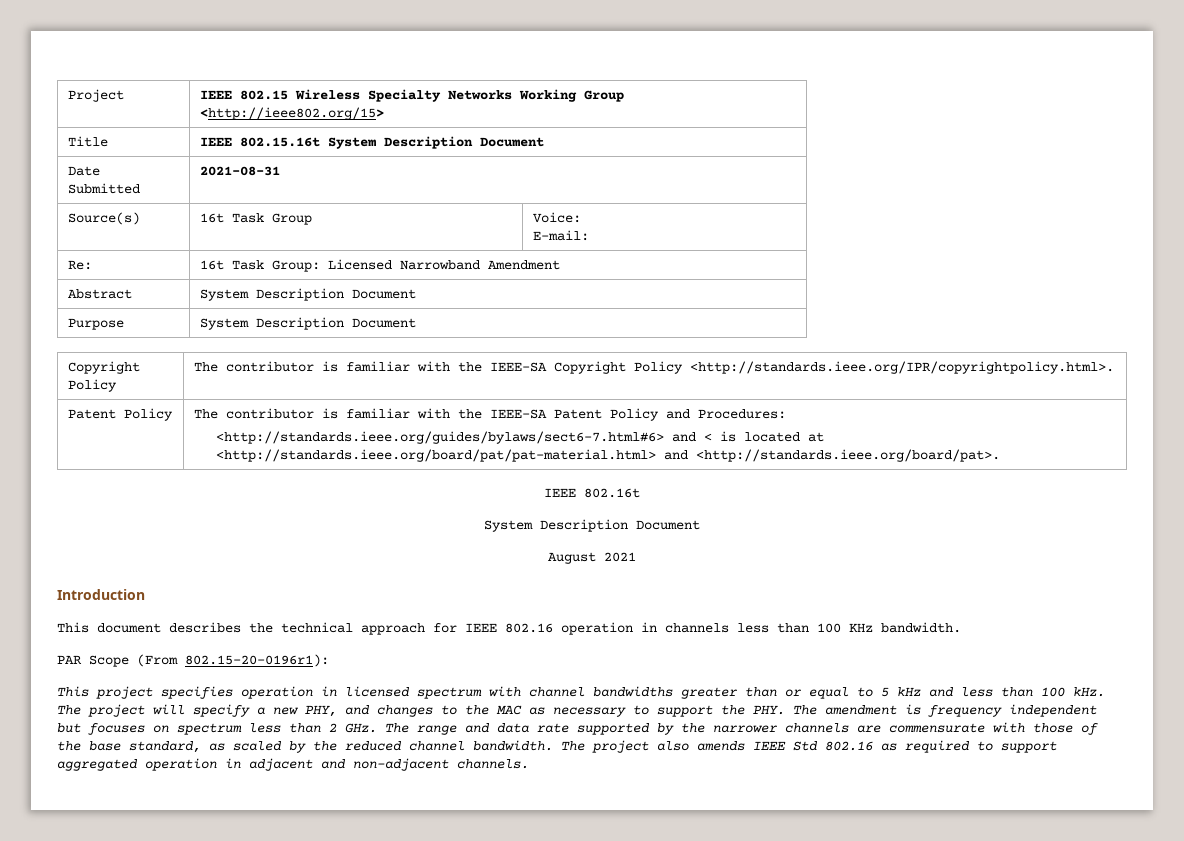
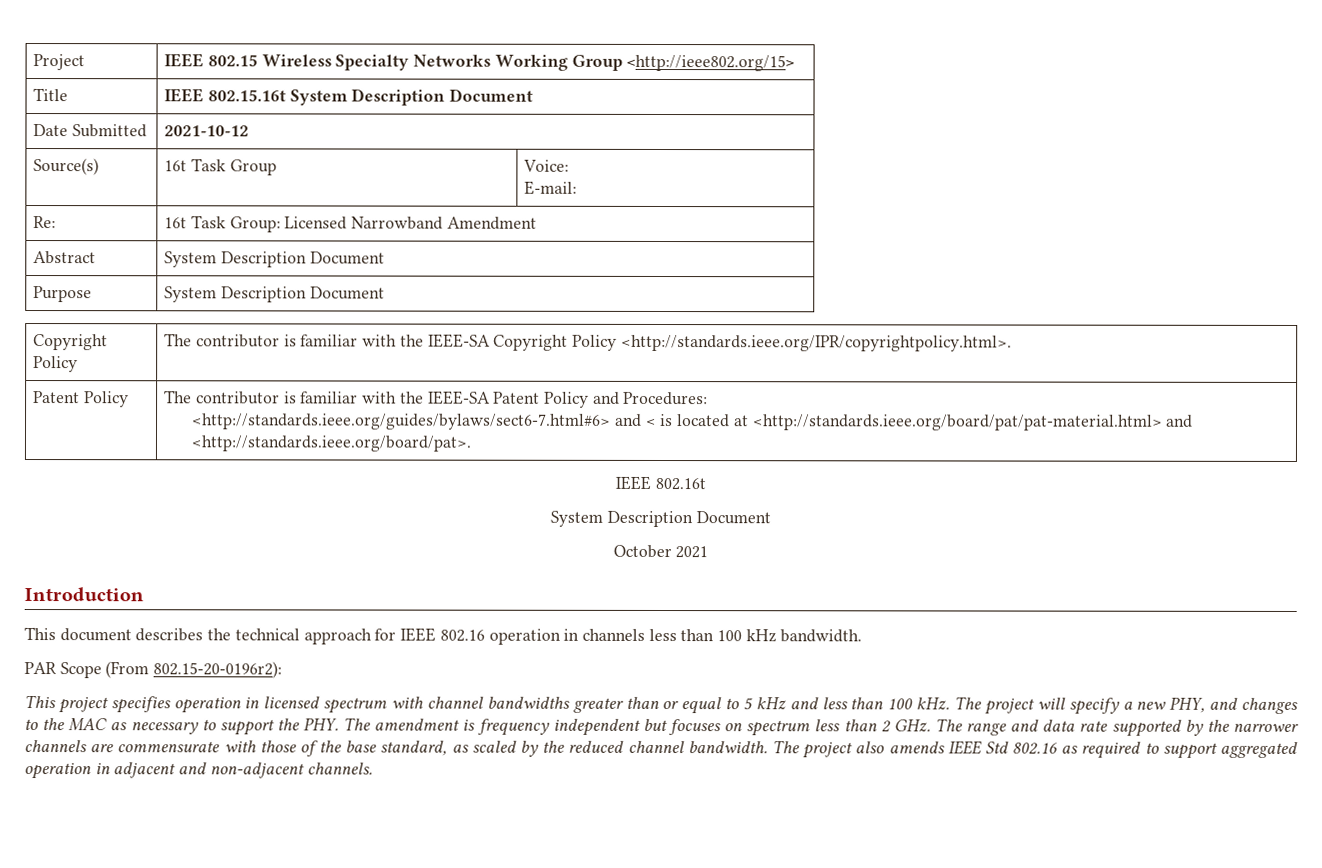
- Date Submitted | 2021-08-31
+ Date Submitted | 2021-10-12
- August 2021
+ October 2021
- This document describes the technical approach for IEEE 802.16 operation in channels less than 100 KHz bandwidth.
+ This document describes the technical approach for IEEE 802.16 operation in channels less than 100 kHz bandwidth.
- PAR Scope (From 802.15-20-0196r1):
+ PAR Scope (From 802.15-20-0196r2):

